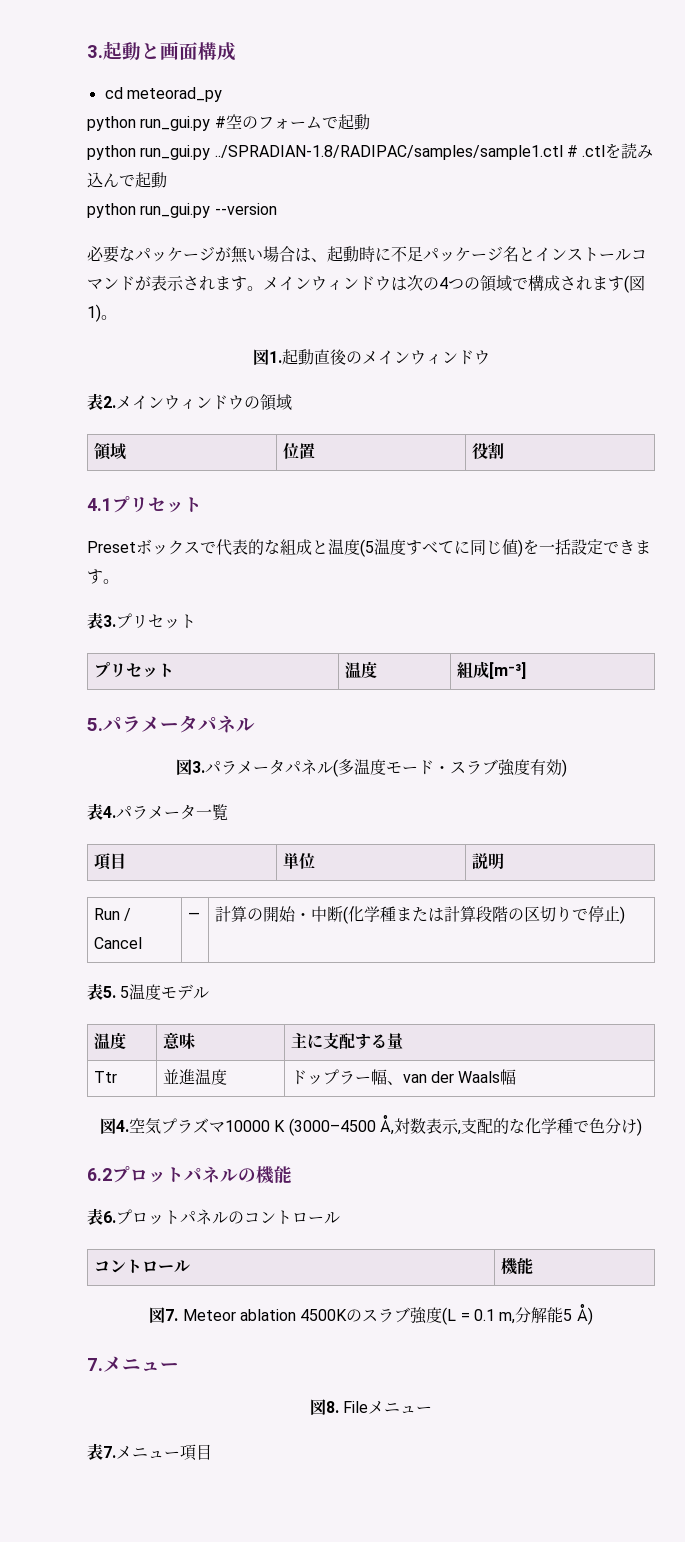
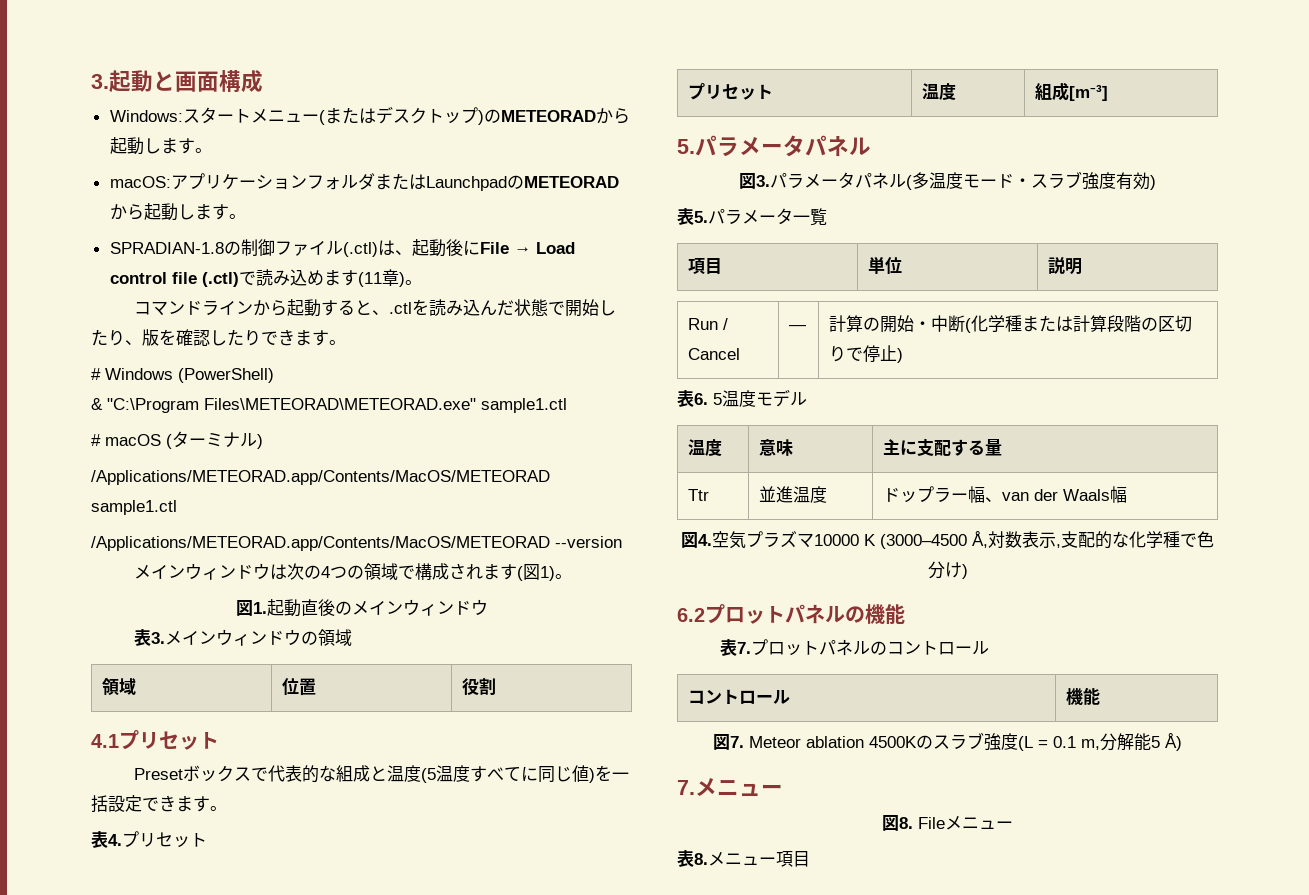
- cd meteorad_py
- python run_gui.py #空のフォームで起動
- python run_gui.py ../SPRADIAN-1.8/RADIPAC/samples/sample1.ctl # .ctlを読み込んで起動
- python run_gui.py --version
- 必要なパッケージが無い場合は、起動時に不足パッケージ名とインストールコマンドが表示されます。メインウィンドウは次の4つの領域で構成されます(図1)。
+ Windows:スタートメニュー(またはデスクトップ)のMETEORADから起動します。
+ macOS:アプリケーションフォルダまたはLaunchpadのMETEORADから起動します。
+ SPRADIAN-1.8の制御ファイル(.ctl)は、起動後にFile → Load control file (.ctl)で読み込めます(11章)。
+ コマンドラインから起動すると、.ctlを読み込んだ状態で開始したり、版を確認したりできます。
+ # Windows (PowerShell)
+ & "C:\Program Files\METEORAD\METEORAD.exe" sample1.ctl
+ # macOS (ターミナル)
+ /Applications/METEORAD.app/Contents/MacOS/METEORAD sample1.ctl
+ /Applications/METEORAD.app/Contents/MacOS/METEORAD --version
+ メインウィンドウは次の4つの領域で構成されます(図1)。
- 表2.メインウィンドウの領域
+ 表3.メインウィンドウの領域
- 表3.プリセット
+ 表4.プリセット
- 表4.パラメータ一覧
+ 表5.パラメータ一覧
- 表5. 5温度モデル
+ 表6. 5温度モデル
- 表6.プロットパネルのコントロール
+ 表7.プロットパネルのコントロール
- 表7.メニュー項目
+ 表8.メニュー項目

